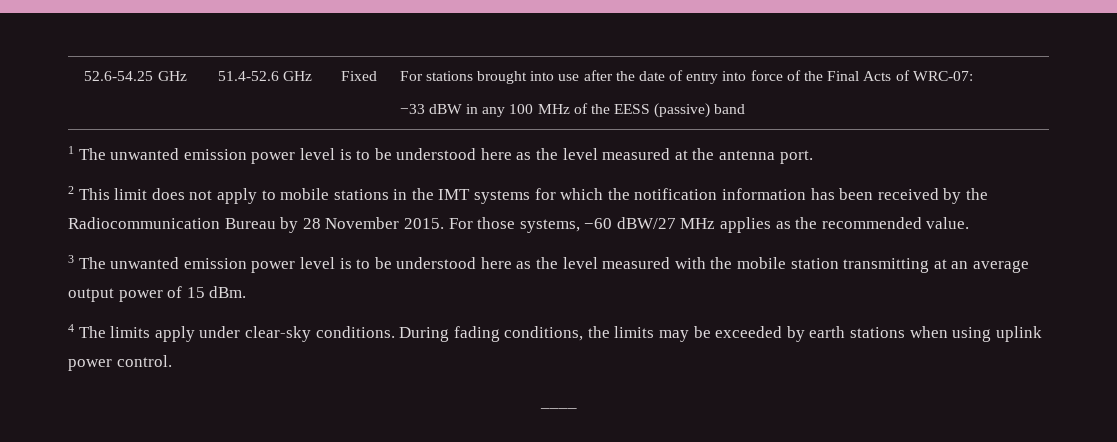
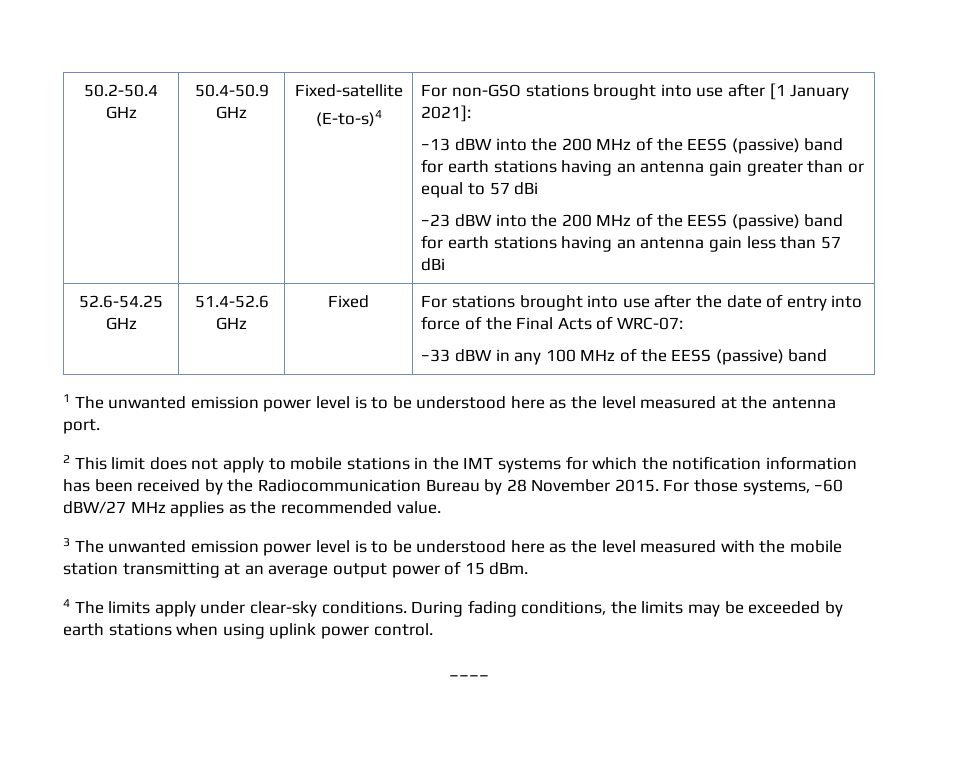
+ 50.2-50.4 GHz | 50.4-50.9 GHz | Fixed-satellite
+ (E-to-s)4 | For non-GSO stations brought into use after [1 January 2021]:
+ −13 dBW into the 200 MHz of the EESS (passive) band for earth stations having an antenna gain greater than or equal to 57 dBi
+ −23 dBW into the 200 MHz of the EESS (passive) band for earth stations having an antenna gain less than 57 dBi

